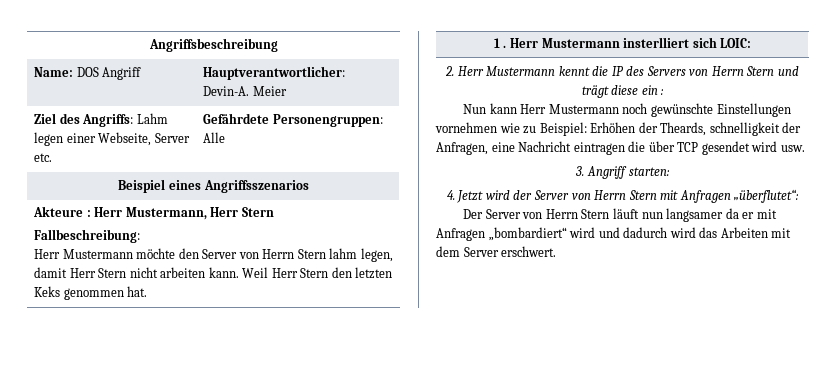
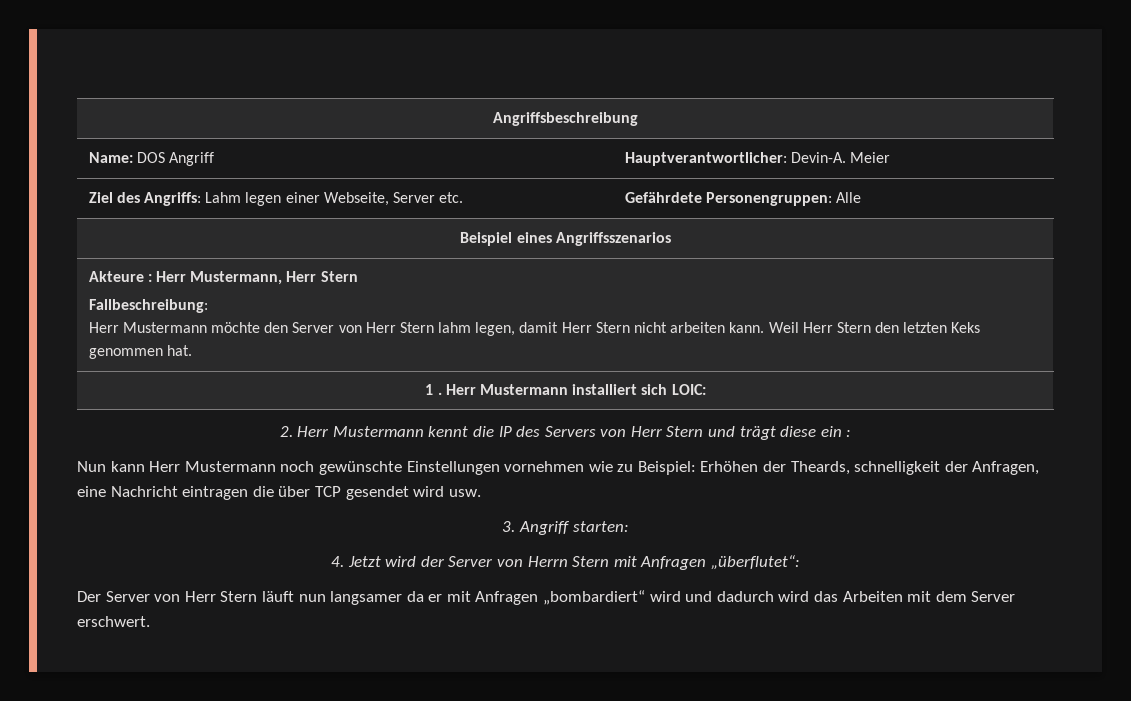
  Akteure : Herr Mustermann, Herr Stern
  Fallbeschreibung:
- Herr Mustermann möchte den Server von Herrn Stern lahm legen, damit Herr Stern nicht arbeiten kann. Weil Herr Stern den letzten Keks genommen hat.
+ Herr Mustermann möchte den Server von Herr Stern lahm legen, damit Herr Stern nicht arbeiten kann. Weil Herr Stern den letzten Keks genommen hat.
- 1 . Herr Mustermann insterlliert sich LOIC:
+ 1 . Herr Mustermann installiert sich LOIC:
- 2. Herr Mustermann kennt die IP des Servers von Herrn Stern und trägt diese ein :
+ 2. Herr Mustermann kennt die IP des Servers von Herr Stern und trägt diese ein :
- Der Server von Herrn Stern läuft nun langsamer da er mit Anfragen „bombardiert“ wird und dadurch wird das Arbeiten mit dem Server erschwert.
+ Der Server von Herr Stern läuft nun langsamer da er mit Anfragen „bombardiert“ wird und dadurch wird das Arbeiten mit dem Server erschwert.

